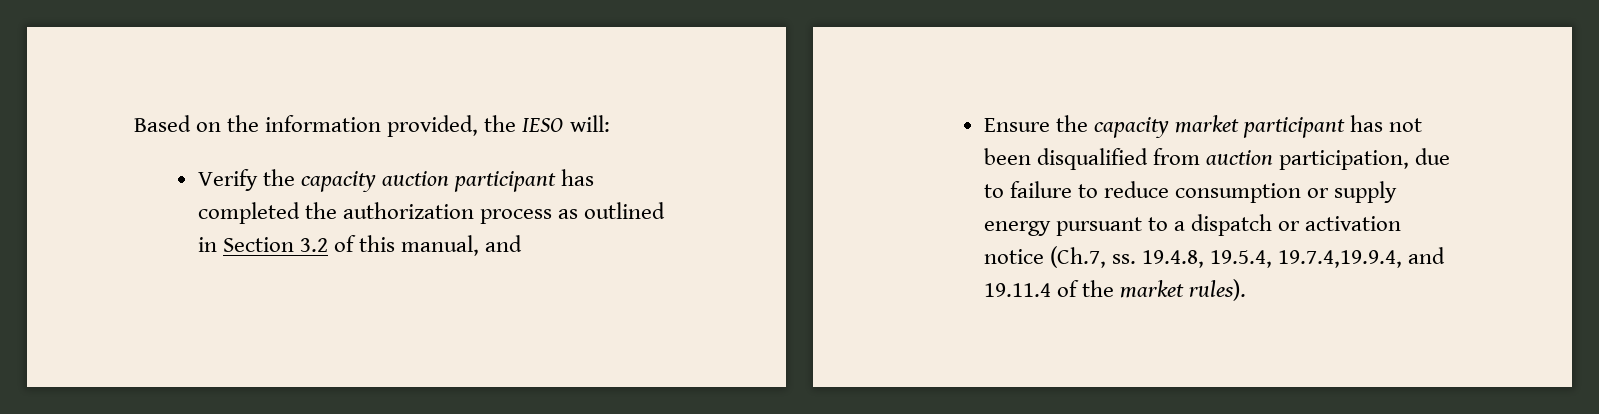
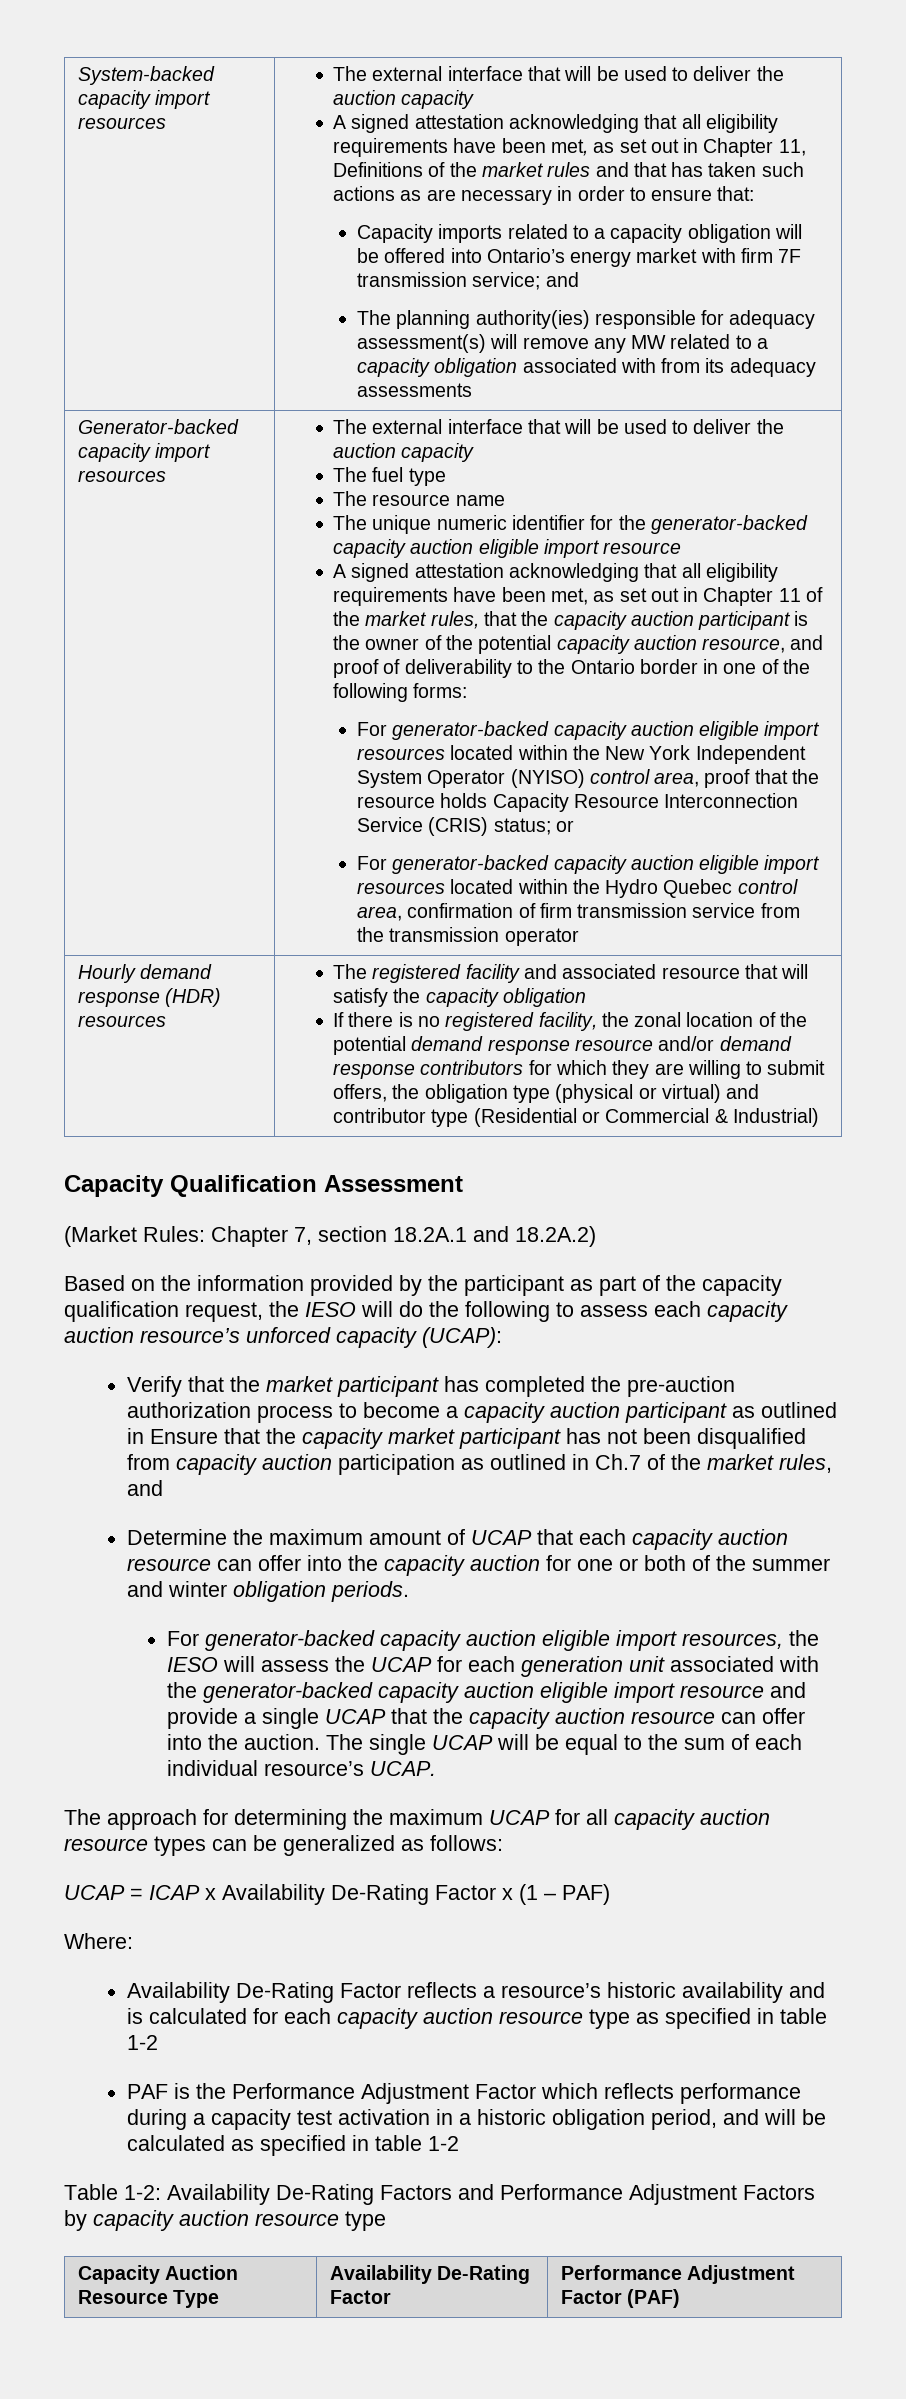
- Based on the information provided, the IESO will:
- Verify the capacity auction participant has completed the authorization process as outlined in Section 3.2 of this manual, and
- Ensure the capacity market participant has not been disqualified from auction participation, due to failure to reduce consumption or supply energy pursuant to a dispatch or activation notice (Ch.7, ss. 19.4.8, 19.5.4, 19.7.4,19.9.4, and 19.11.4 of the market rules).
+ System-backed capacity import resources | The external interface that will be used to deliver the auction capacity
+ A signed attestation acknowledging that all eligibility requirements have been met, as set out in Chapter 11, Definitions of the market rules and that has taken such actions as are necessary in order to ensure that:
+ Capacity imports related to a capacity obligation will be offered into Ontario’s energy market with firm 7F transmission service; and
+ The planning authority(ies) responsible for adequacy assessment(s) will remove any MW related to a capacity obligation associated with from its adequacy assessments
+ Generator-backed capacity import resources | The external interface that will be used to deliver the auction capacity
+ The fuel type
+ The resource name
+ The unique numeric identifier for the generator-backed capacity auction eligible import resource
+ A signed attestation acknowledging that all eligibility requirements have been met, as set out in Chapter 11 of the market rules, that the capacity auction participant is the owner of the potential capacity auction resource, and proof of deliverability to the Ontario border in one of the following forms:
+ For generator-backed capacity auction eligible import resources located within the New York Independent System Operator (NYISO) control area, proof that the resource holds Capacity Resource Interconnection Service (CRIS) status; or
+ For generator-backed capacity auction eligible import resources located within the Hydro Quebec control area, confirmation of firm transmission service from the transmission operator
+ Hourly demand response (HDR) resources | The registered facility and associated resource that will satisfy the capacity obligation
+ If there is no registered facility, the zonal location of the potential demand response resource and/or demand response contributors for which they are willing to submit offers, the obligation type (physical or virtual) and contributor type (Residential or Commercial & Industrial)
+ Capacity Qualification Assessment
+ (Market Rules: Chapter 7, section 18.2A.1 and 18.2A.2)
+ Based on the information provided by the participant as part of the capacity qualification request, the IESO will do the following to assess each capacity auction resource’s unforced capacity (UCAP):
+ Verify that the market participant has completed the pre-auction authorization process to become a capacity auction participant as outlined in Ensure that the capacity market participant has not been disqualified from capacity auction participation as outlined in Ch.7 of the market rules, and
+ Determine the maximum amount of UCAP that each capacity auction resource can offer into the capacity auction for one or both of the summer and winter obligation periods.
+ For generator-backed capacity auction eligible import resources, the IESO will assess the UCAP for each generation unit associated with the generator-backed capacity auction eligible import resource and provide a single UCAP that the capacity auction resource can offer into the auction. The single UCAP will be equal to the sum of each individual resource’s UCAP.
+ The approach for determining the maximum UCAP for all capacity auction resource types can be generalized as follows:
+ UCAP = ICAP x Availability De-Rating Factor x (1 – PAF)
+ Where:
+ Availability De-Rating Factor reflects a resource’s historic availability and is calculated for each capacity auction resource type as specified in table 1-2
+ PAF is the Performance Adjustment Factor which reflects performance during a capacity test activation in a historic obligation period, and will be calculated as specified in table 1-2
+ Table 1-2: Availability De-Rating Factors and Performance Adjustment Factors by capacity auction resource type
+ Capacity Auction Resource Type | Availability De-Rating Factor | Performance Adjustment Factor (PAF)

